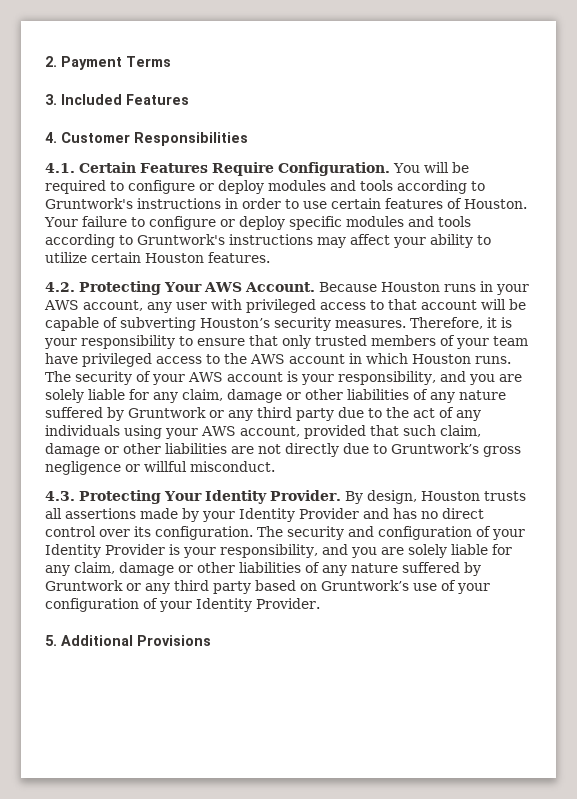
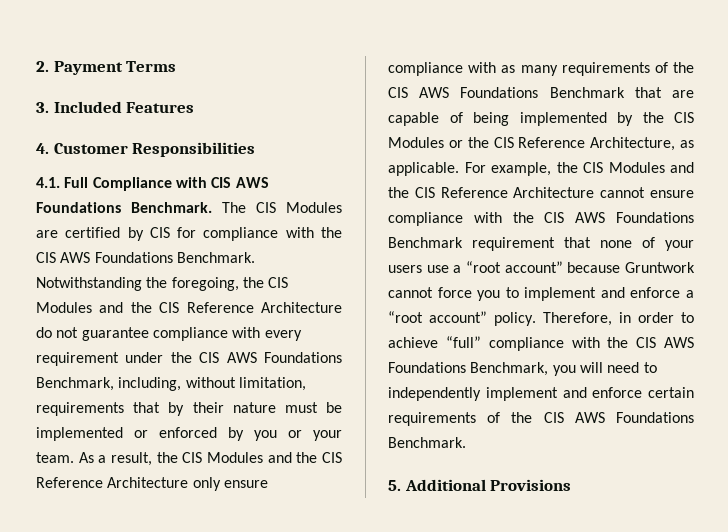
- 4.1. Certain Features Require Configuration. You will be required to configure or deploy modules and tools according to Gruntwork's instructions in order to use certain features of Houston. Your failure to configure or deploy specific modules and tools according to Gruntwork's instructions may affect your ability to utilize certain Houston features.
- 4.2. Protecting Your AWS Account. Because Houston runs in your AWS account, any user with privileged access to that account will be capable of subverting Houston’s security measures. Therefore, it is your responsibility to ensure that only trusted members of your team have privileged access to the AWS account in which Houston runs. The security of your AWS account is your responsibility, and you are solely liable for any claim, damage or other liabilities of any nature suffered by Gruntwork or any third party due to the act of any individuals using your AWS account, provided that such claim, damage or other liabilities are not directly due to Gruntwork’s gross negligence or willful misconduct.
- 4.3. Protecting Your Identity Provider. By design, Houston trusts all assertions made by your Identity Provider and has no direct control over its configuration. The security and configuration of your Identity Provider is your responsibility, and you are solely liable for any claim, damage or other liabilities of any nature suffered by Gruntwork or any third party based on Gruntwork’s use of your configuration of your Identity Provider.
+ 4.1. Full Compliance with CIS AWS Foundations Benchmark. The CIS Modules are certified by CIS for compliance with the CIS AWS Foundations Benchmark. Notwithstanding the foregoing, the CIS Modules and the CIS Reference Architecture do not guarantee compliance with every requirement under the CIS AWS Foundations Benchmark, including, without limitation, requirements that by their nature must be implemented or enforced by you or your team. As a result, the CIS Modules and the CIS Reference Architecture only ensure compliance with as many requirements of the CIS AWS Foundations Benchmark that are capable of being implemented by the CIS Modules or the CIS Reference Architecture, as applicable. For example, the CIS Modules and the CIS Reference Architecture cannot ensure compliance with the CIS AWS Foundations Benchmark requirement that none of your users use a “root account” because Gruntwork cannot force you to implement and enforce a “root account” policy. Therefore, in order to achieve “full” compliance with the CIS AWS Foundations Benchmark, you will need to independently implement and enforce certain requirements of the CIS AWS Foundations Benchmark.

